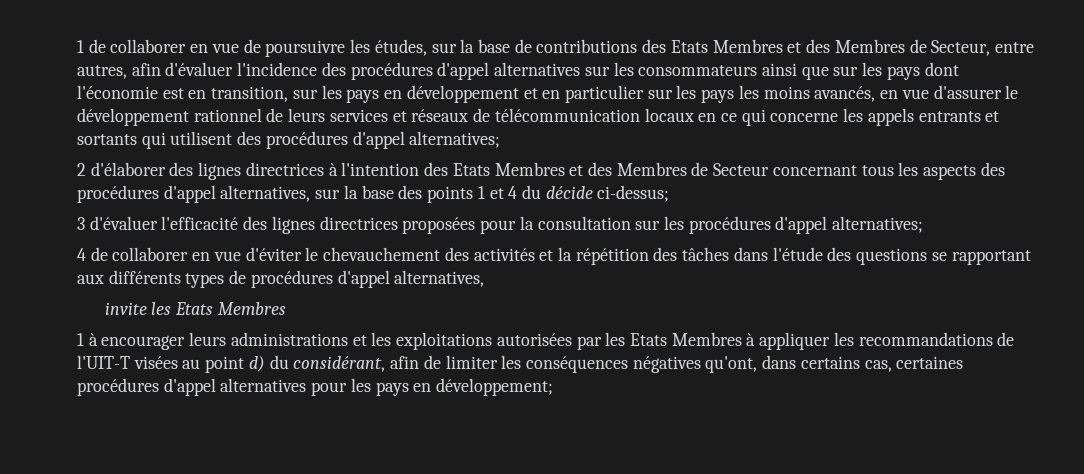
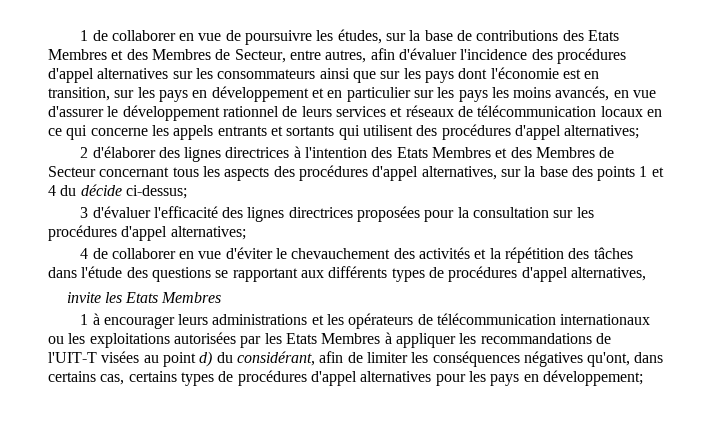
- 1 à encourager leurs administrations et les exploitations autorisées par les Etats Membres à appliquer les recommandations de l'UIT-T visées au point d) du considérant, afin de limiter les conséquences négatives qu'ont, dans certains cas, certaines procédures d'appel alternatives pour les pays en développement;
+ 1 à encourager leurs administrations et les opérateurs de télécommunication internationaux ou les exploitations autorisées par les Etats Membres à appliquer les recommandations de l'UIT-T visées au point d) du considérant, afin de limiter les conséquences négatives qu'ont, dans certains cas, certains types de procédures d'appel alternatives pour les pays en développement;

